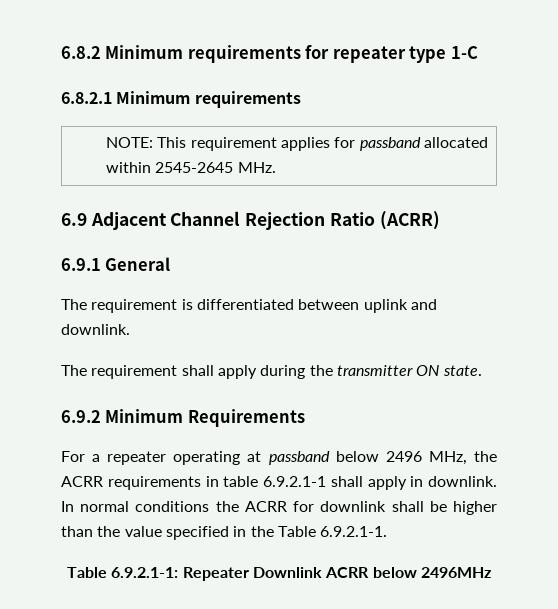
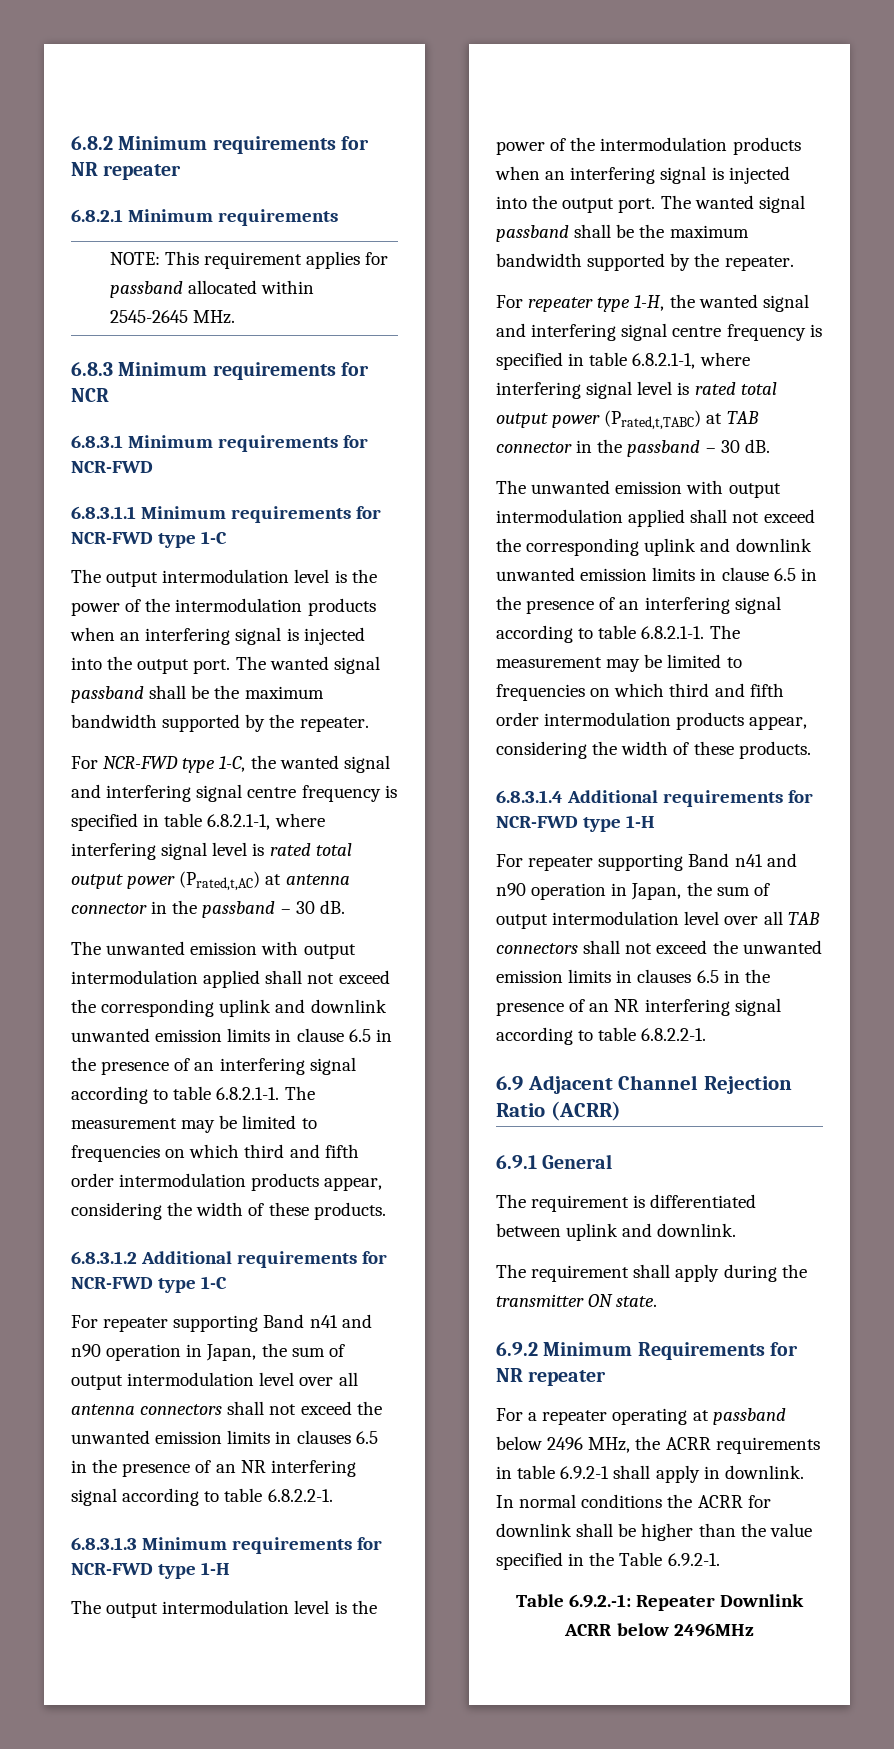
- 6.8.2 Minimum requirements for repeater type 1-C
+ 6.8.2 Minimum requirements for NR repeater
+ 6.8.3 Minimum requirements for NCR
+ 6.8.3.1 Minimum requirements for NCR-FWD
+ 6.8.3.1.1 Minimum requirements for NCR-FWD type 1-C
+ The output intermodulation level is the power of the intermodulation products when an interfering signal is injected into the output port. The wanted signal passband shall be the maximum bandwidth supported by the repeater.
+ For NCR-FWD type 1-C, the wanted signal and interfering signal centre frequency is specified in table 6.8.2.1-1, where interfering signal level is rated total output power (Prated,t,AC) at antenna connector in the passband – 30 dB.
+ The unwanted emission with output intermodulation applied shall not exceed the corresponding uplink and downlink unwanted emission limits in clause 6.5 in the presence of an interfering signal according to table 6.8.2.1-1. The measurement may be limited to frequencies on which third and fifth order intermodulation products appear, considering the width of these products.
+ 6.8.3.1.2 Additional requirements for NCR-FWD type 1-C
+ For repeater supporting Band n41 and n90 operation in Japan, the sum of output intermodulation level over all antenna connectors shall not exceed the unwanted emission limits in clauses 6.5 in the presence of an NR interfering signal according to table 6.8.2.2-1.
+ 6.8.3.1.3 Minimum requirements for NCR-FWD type 1-H
+ The output intermodulation level is the power of the intermodulation products when an interfering signal is injected into the output port. The wanted signal passband shall be the maximum bandwidth supported by the repeater.
+ For repeater type 1-H, the wanted signal and interfering signal centre frequency is specified in table 6.8.2.1-1, where interfering signal level is rated total output power (Prated,t,TABC) at TAB connector in the passband – 30 dB.
+ The unwanted emission with output intermodulation applied shall not exceed the corresponding uplink and downlink unwanted emission limits in clause 6.5 in the presence of an interfering signal according to table 6.8.2.1-1. The measurement may be limited to frequencies on which third and fifth order intermodulation products appear, considering the width of these products.
+ 6.8.3.1.4 Additional requirements for NCR-FWD type 1-H
+ For repeater supporting Band n41 and n90 operation in Japan, the sum of output intermodulation level over all TAB connectors shall not exceed the unwanted emission limits in clauses 6.5 in the presence of an NR interfering signal according to table 6.8.2.2-1.
- 6.9.2 Minimum Requirements
+ 6.9.2 Minimum Requirements for NR repeater
- For a repeater operating at passband below 2496 MHz, the ACRR requirements in table 6.9.2.1-1 shall apply in downlink.
+ For a repeater operating at passband below 2496 MHz, the ACRR requirements in table 6.9.2-1 shall apply in downlink.
- In normal conditions the ACRR for downlink shall be higher than the value specified in the Table 6.9.2.1-1.
- Table 6.9.2.1-1: Repeater Downlink ACRR below 2496MHz
+ In normal conditions the ACRR for downlink shall be higher than the value specified in the Table 6.9.2-1.
+ Table 6.9.2.-1: Repeater Downlink ACRR below 2496MHz

